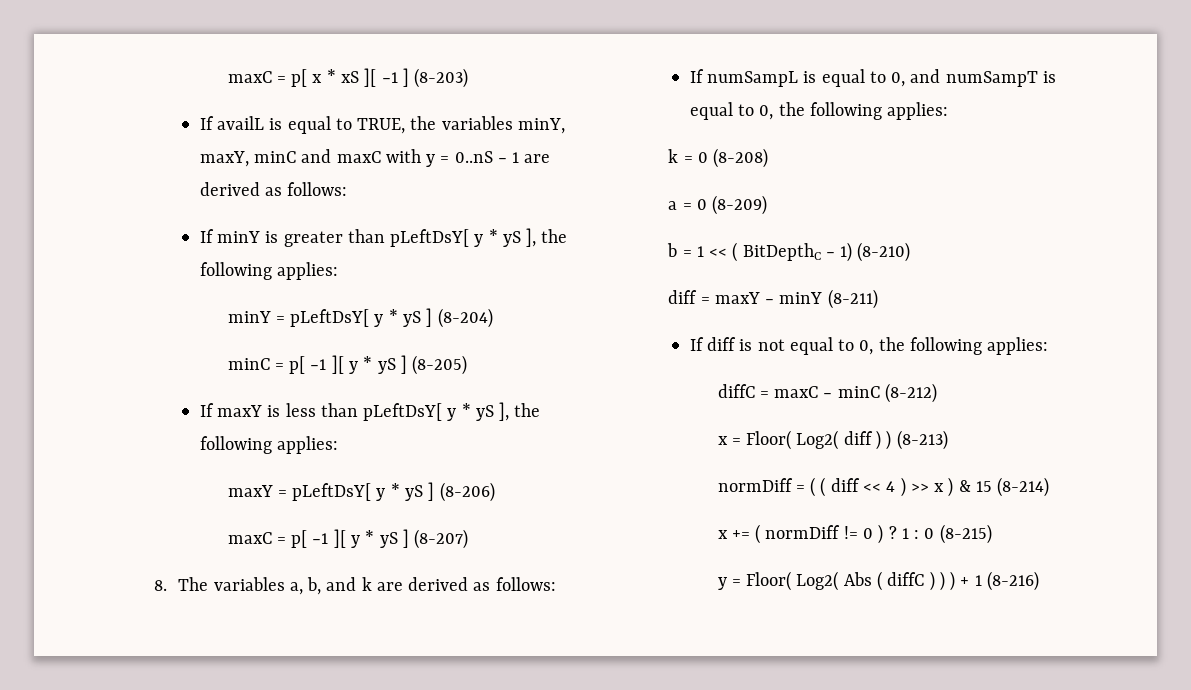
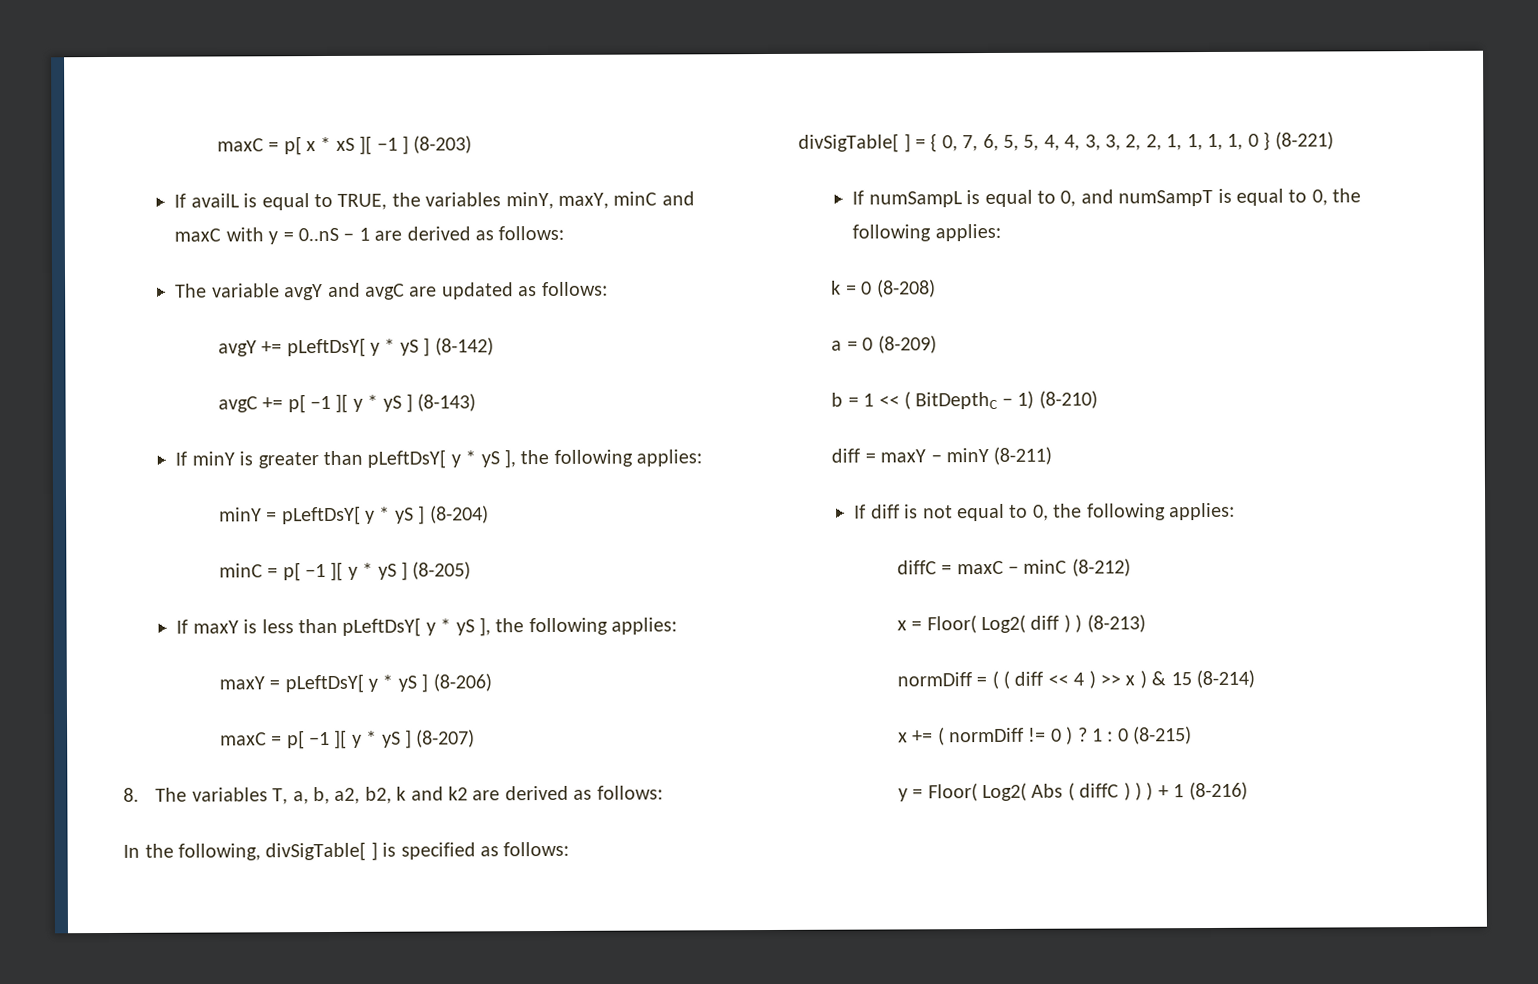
+ The variable avgY and avgC are updated as follows:
+ avgY += pLeftDsY[ y * yS ] (8-142)
+ avgC += p[ −1 ][ y * yS ] (8-143)
- 8. The variables a, b, and k are derived as follows:
+ 8. The variables T, a, b, a2, b2, k and k2 are derived as follows:
+ In the following, divSigTable[ ] is specified as follows:
+ divSigTable[ ] = { 0, 7, 6, 5, 5, 4, 4, 3, 3, 2, 2, 1, 1, 1, 1, 0 } (8-221)

